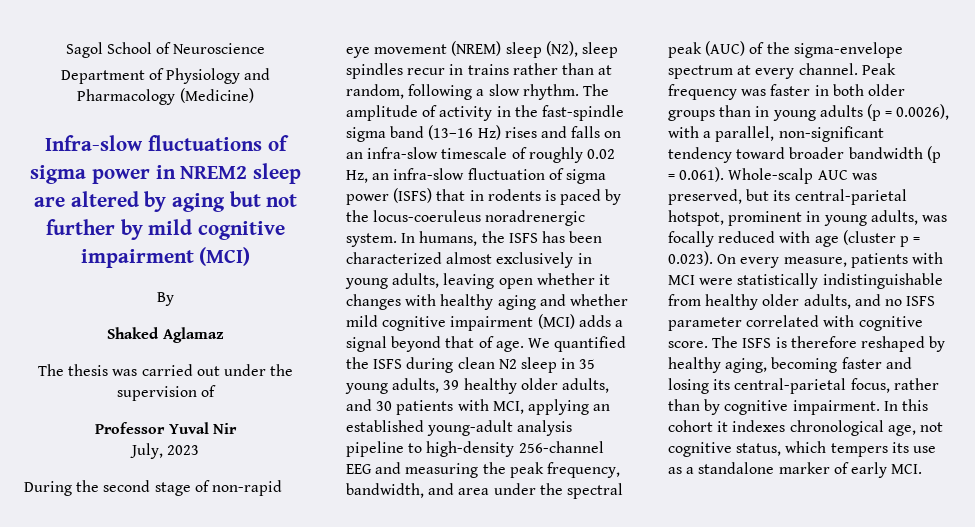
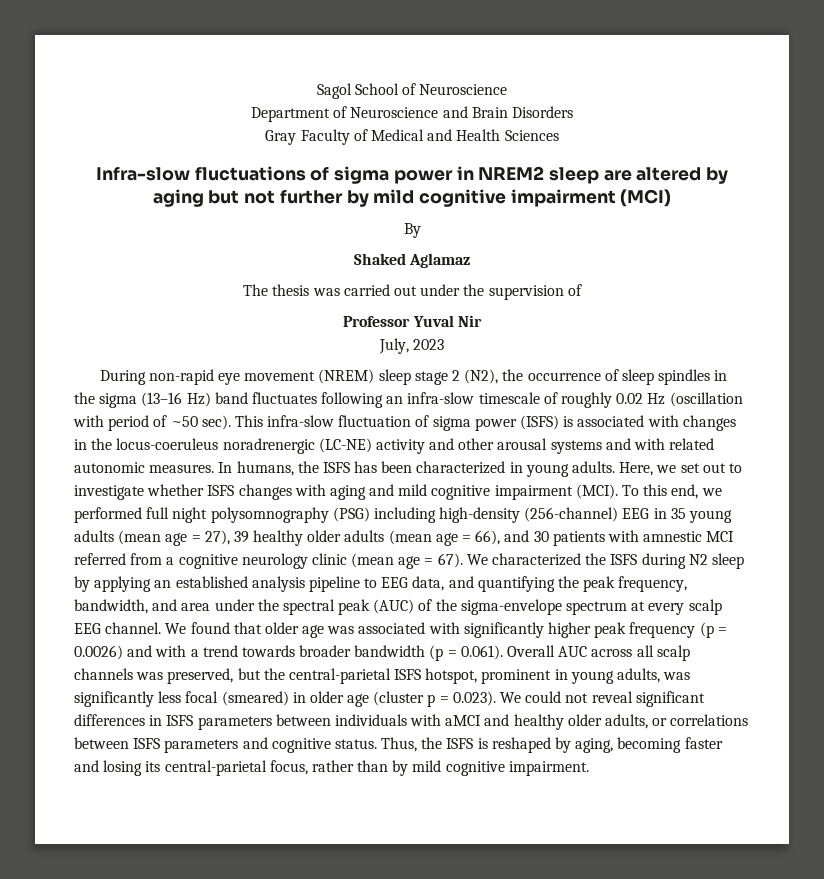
- Department of Physiology and Pharmacology (Medicine)
+ Department of Neuroscience and Brain Disorders
+ Gray Faculty of Medical and Health Sciences
- During the second stage of non-rapid eye movement (NREM) sleep (N2), sleep spindles recur in trains rather than at random, following a slow rhythm. The amplitude of activity in the fast-spindle sigma band (13–16 Hz) rises and falls on an infra-slow timescale of roughly 0.02 Hz, an infra-slow fluctuation of sigma power (ISFS) that in rodents is paced by the locus-coeruleus noradrenergic system.
+ During non-rapid eye movement (NREM) sleep stage 2 (N2), the occurrence of sleep spindles in the sigma (13–16 Hz) band fluctuates following an infra-slow timescale of roughly 0.02 Hz (oscillation with period of ~50 sec). This infra-slow fluctuation of sigma power (ISFS) is associated with changes in the locus-coeruleus noradrenergic (LC-NE) activity and other arousal systems and with related autonomic measures.
- In humans, the ISFS has been characterized almost exclusively in young adults, leaving open whether it changes with healthy aging and whether mild cognitive impairment (MCI) adds a signal beyond that of age. We quantified the ISFS during clean N2 sleep in 35 young adults, 39 healthy older adults, and 30 patients with MCI, applying an established young-adult analysis pipeline to high-density 256-channel EEG and measuring the peak frequency, bandwidth, and area under the spectral peak (AUC) of the sigma-envelope spectrum at every channel. Peak frequency was faster in both older groups than in young adults (p = 0.0026), with a parallel, non-significant tendency toward broader bandwidth (p = 0.061). Whole-scalp AUC was preserved, but its central-parietal hotspot, prominent in young adults, was focally reduced with age (cluster p = 0.023). On every measure, patients with MCI were statistically indistinguishable from healthy older adults, and no ISFS parameter correlated with cognitive score. The ISFS is therefore reshaped by healthy aging, becoming faster and losing its central-parietal focus, rather than by cognitive impairment. In this cohort it indexes chronological age, not cognitive status, which tempers its use as a standalone marker of early MCI.
+ In humans, the ISFS has been characterized in young adults. Here, we set out to investigate whether ISFS changes with aging and mild cognitive impairment (MCI). To this end, we performed full night polysomnography (PSG) including high-density (256-channel) EEG in 35 young adults (mean age = 27), 39 healthy older adults (mean age = 66), and 30 patients with amnestic MCI referred from a cognitive neurology clinic (mean age = 67). We characterized the ISFS during N2 sleep by applying an established analysis pipeline to EEG data, and quantifying the peak frequency, bandwidth, and area under the spectral peak (AUC) of the sigma-envelope spectrum at every scalp EEG channel. We found that older age was associated with significantly higher peak frequency (p = 0.0026) and with a trend towards broader bandwidth (p = 0.061). Overall AUC across all scalp channels was preserved, but the central-parietal ISFS hotspot, prominent in young adults, was significantly less focal (smeared) in older age (cluster p = 0.023). We could not reveal significant differences in ISFS parameters between individuals with aMCI and healthy older adults, or correlations between ISFS parameters and cognitive status. Thus, the ISFS is reshaped by aging, becoming faster and losing its central-parietal focus, rather than by mild cognitive impairment.

